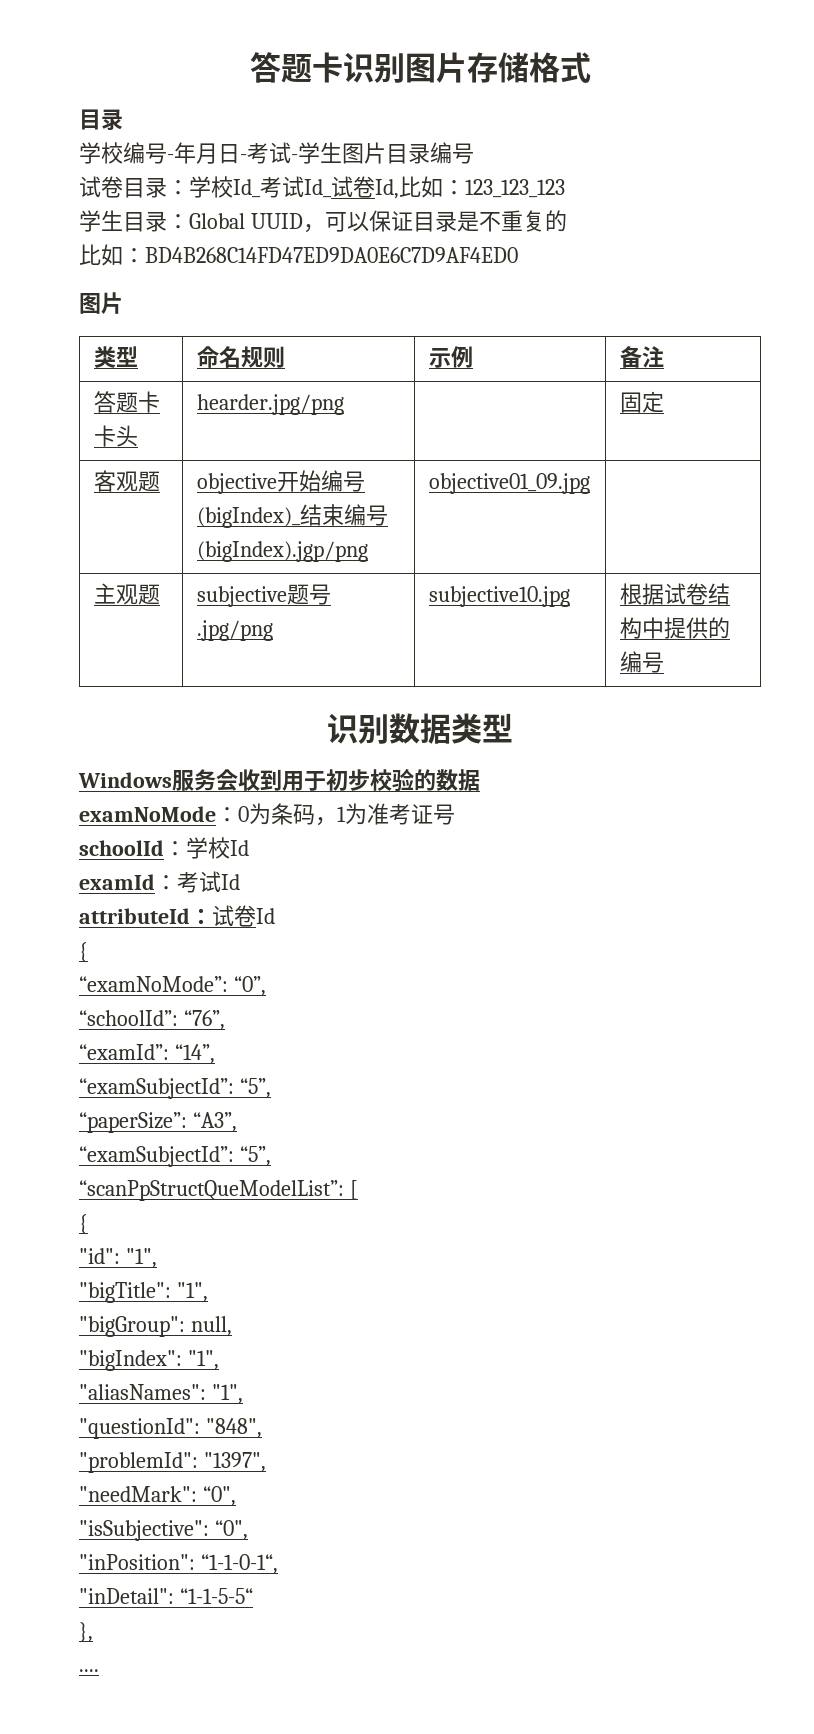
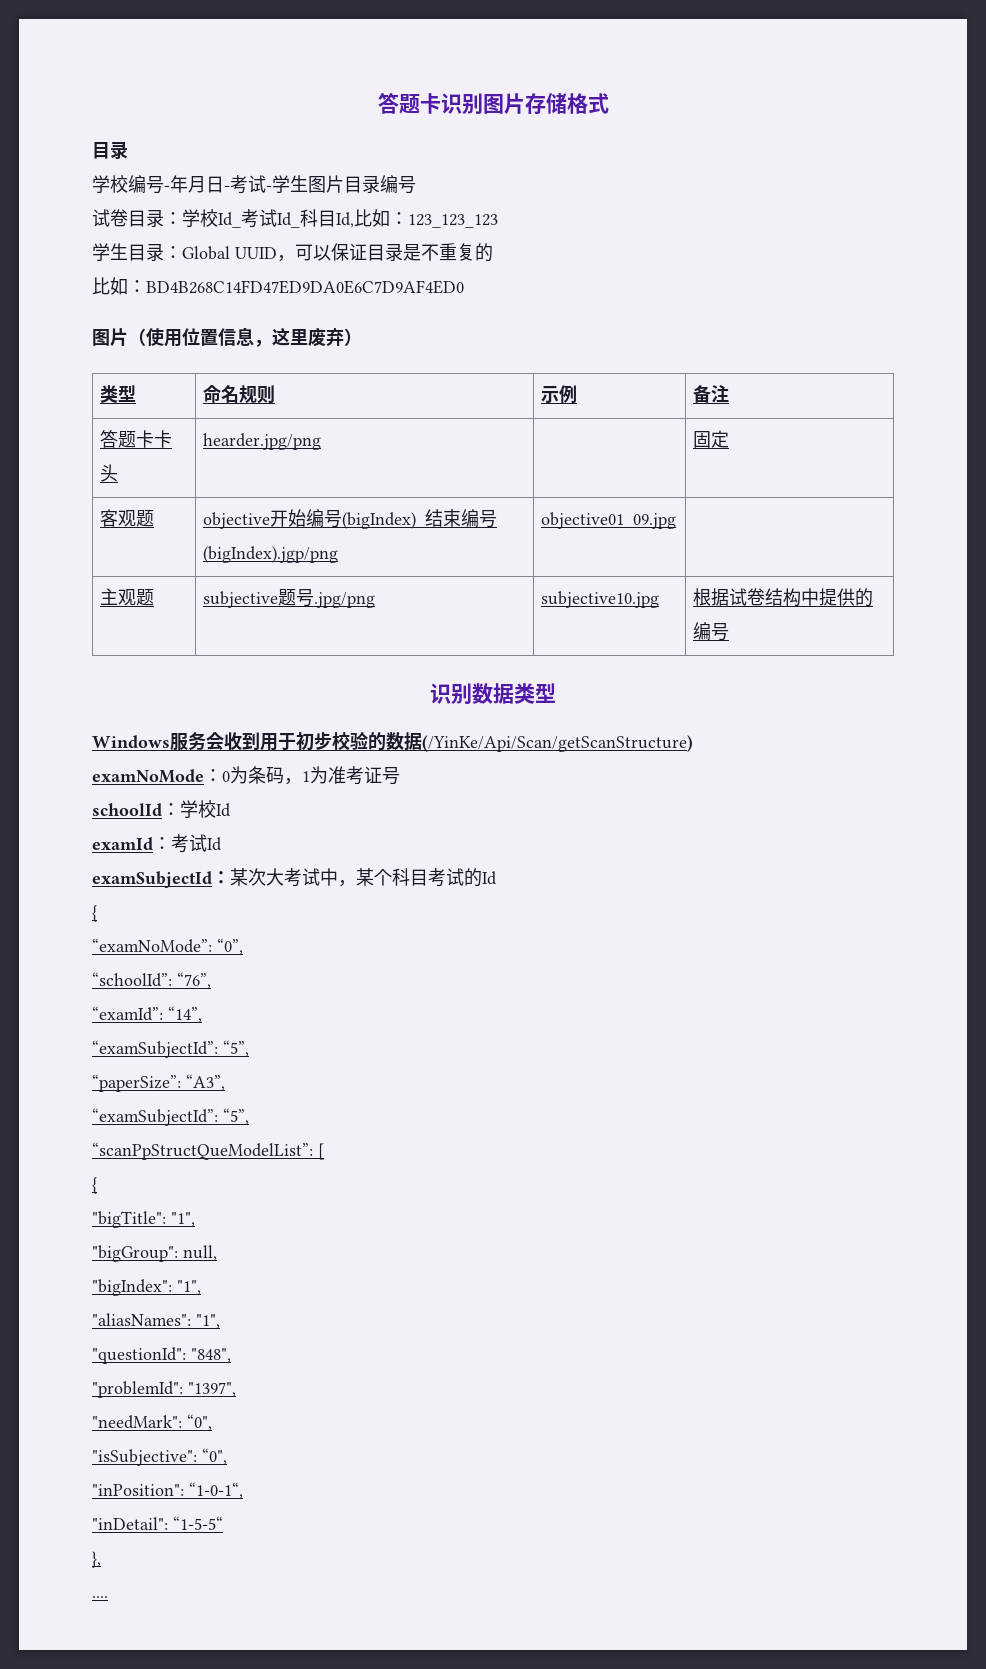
- 试卷目录：学校Id_考试Id_试卷Id,比如：123_123_123
+ 试卷目录：学校Id_考试Id_科目Id,比如：123_123_123
  比如：BD4B268C14FD47ED9DA0E6C7D9AF4ED0
- 图片
+ 图片（使用位置信息，这里废弃）
- Windows服务会收到用于初步校验的数据
+ Windows服务会收到用于初步校验的数据(/YinKe/Api/Scan/getScanStructure)
- attributeId：试卷Id
+ examSubjectId：某次大考试中，某个科目考试的Id
- "id": "1",
- "inPosition": “1-1-0-1“,
+ "inPosition": “1-0-1“,
- "inDetail": “1-1-5-5“
+ "inDetail": “1-5-5“

